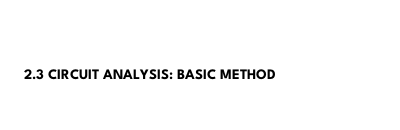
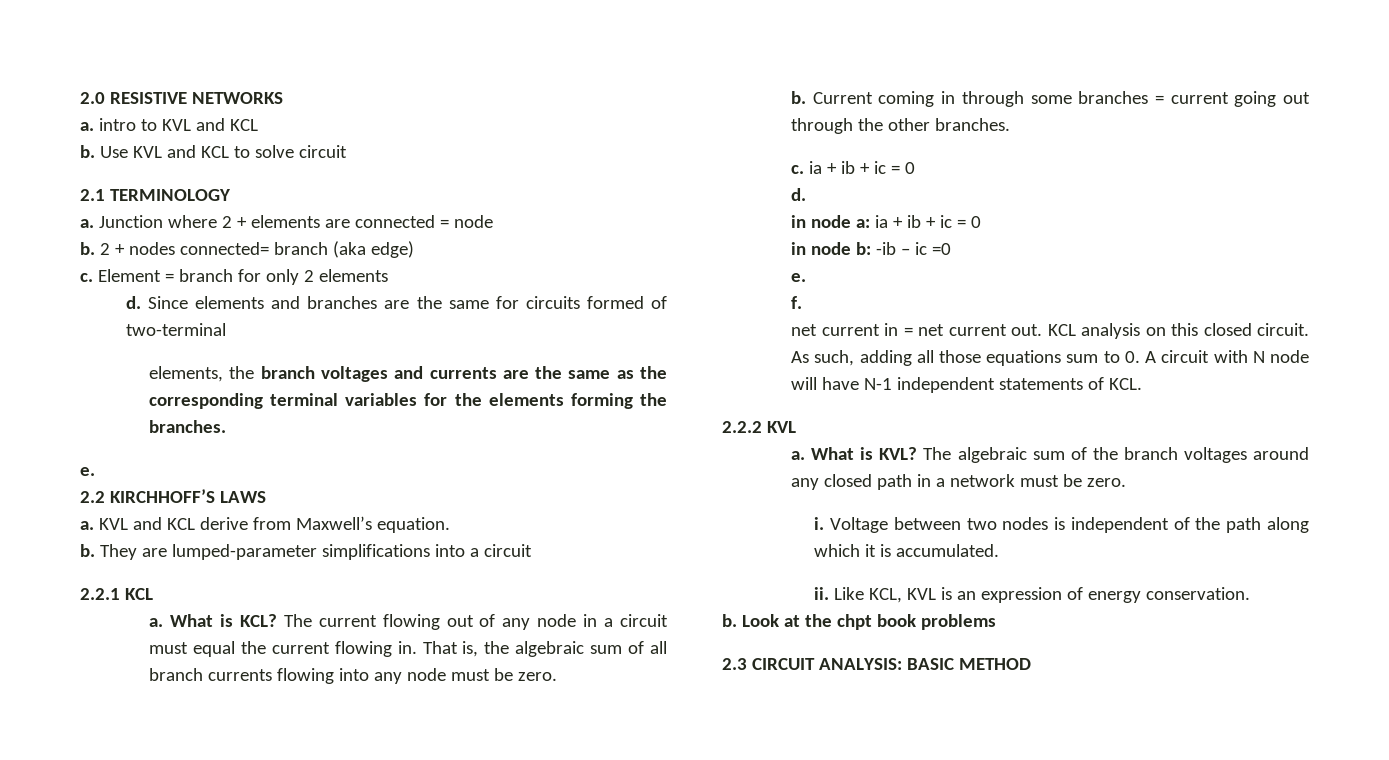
+ 2.0 RESISTIVE NETWORKS
+ a. intro to KVL and KCL
+ b. Use KVL and KCL to solve circuit
+ 2.1 TERMINOLOGY
+ a. Junction where 2 + elements are connected = node
+ b. 2 + nodes connected= branch (aka edge)
+ c. Element = branch for only 2 elements
+ d. Since elements and branches are the same for circuits formed of two-terminal
+ elements, the branch voltages and currents are the same as the corresponding terminal variables for the elements forming the branches.
+ e.
+ 2.2 KIRCHHOFF’S LAWS
+ a. KVL and KCL derive from Maxwell’s equation.
+ b. They are lumped-parameter simplifications into a circuit
+ 2.2.1 KCL
+ a. What is KCL? The current flowing out of any node in a circuit must equal the current flowing in. That is, the algebraic sum of all branch currents flowing into any node must be zero.
+ b. Current coming in through some branches = current going out through the other branches.
+ c. ia + ib + ic = 0
+ d.
+ in node a: ia + ib + ic = 0
+ in node b: -ib – ic =0
+ e.
+ f.
+ net current in = net current out. KCL analysis on this closed circuit. As such, adding all those equations sum to 0. A circuit with N node will have N-1 independent statements of KCL.
+ 2.2.2 KVL
+ a. What is KVL? The algebraic sum of the branch voltages around any closed path in a network must be zero.
+ i. Voltage between two nodes is independent of the path along which it is accumulated.
+ ii. Like KCL, KVL is an expression of energy conservation.
+ b. Look at the chpt book problems

